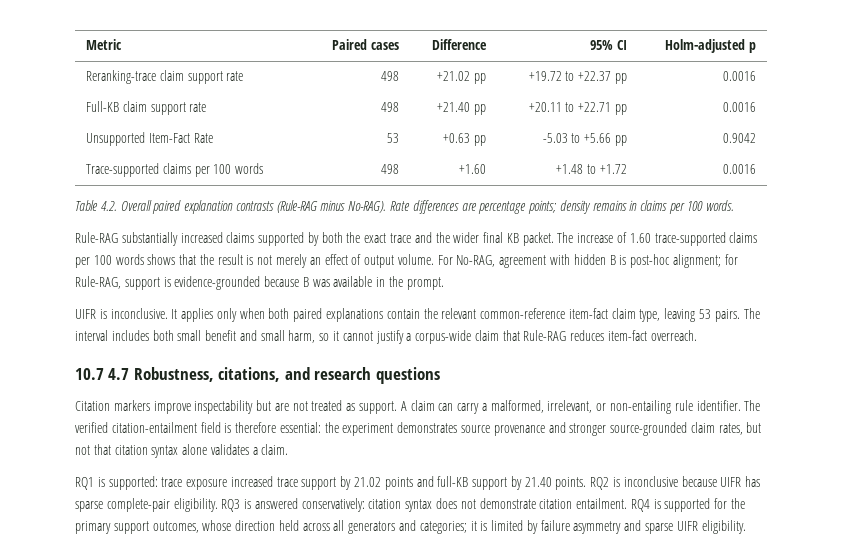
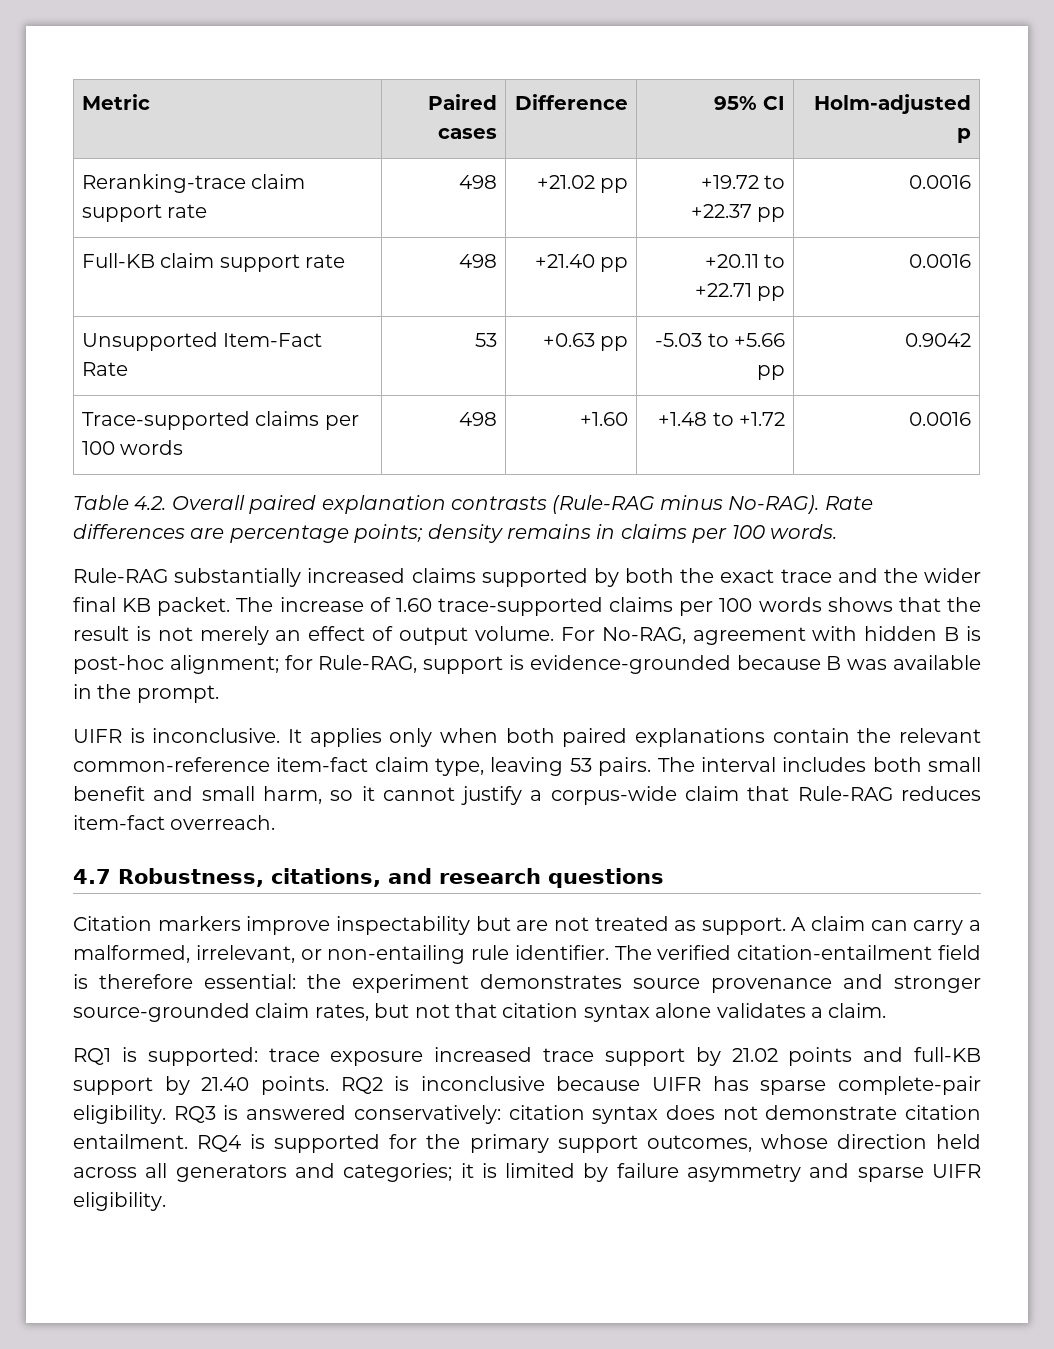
- 10.7 4.7 Robustness, citations, and research questions
+ 4.7 Robustness, citations, and research questions

